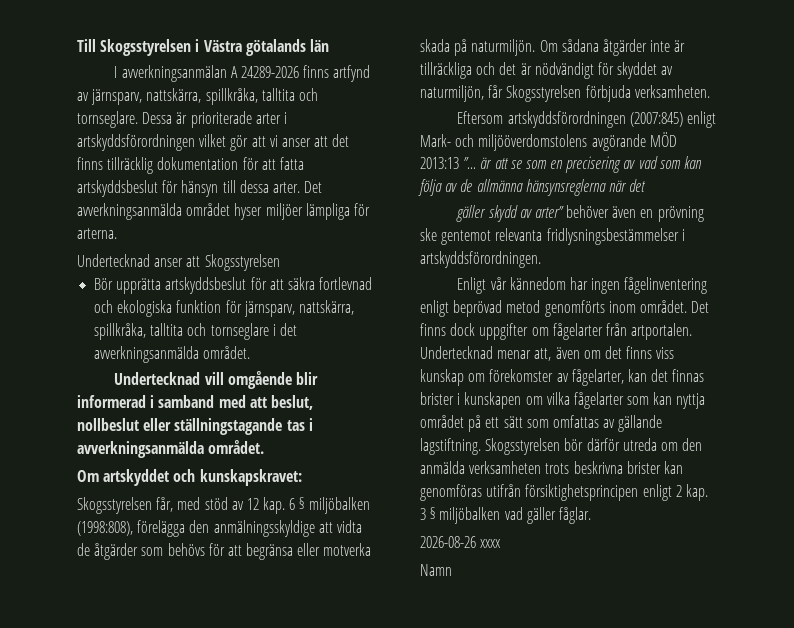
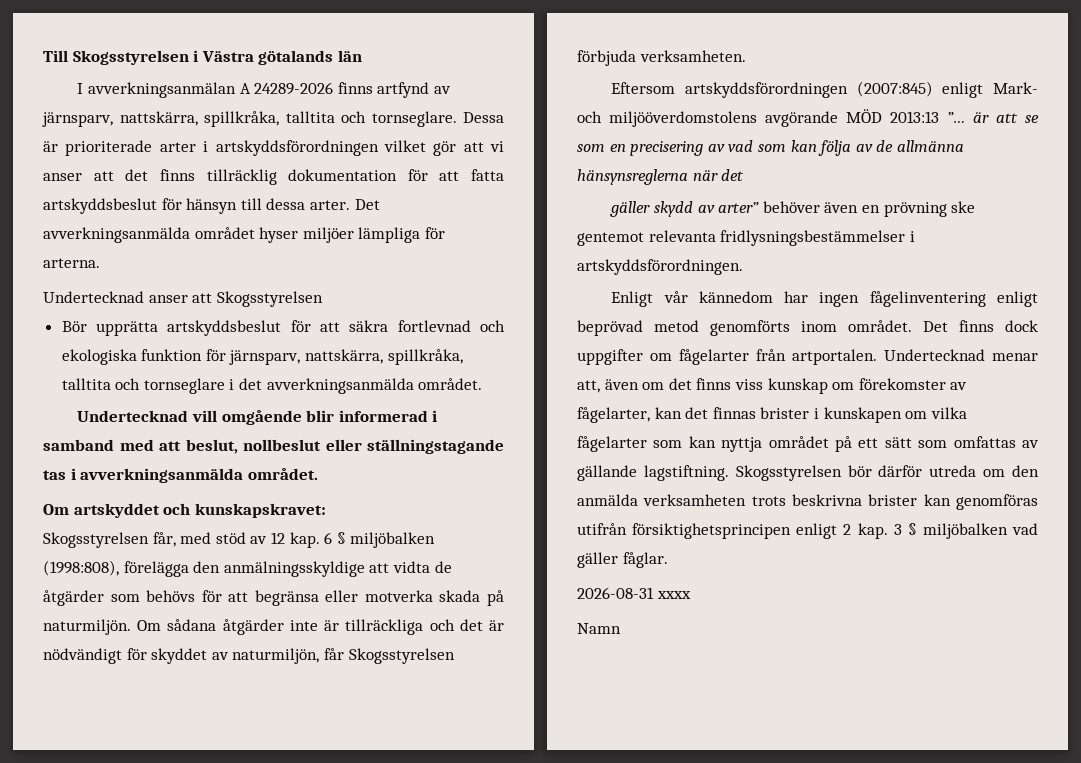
- 2026-08-26 xxxx
+ 2026-08-31 xxxx

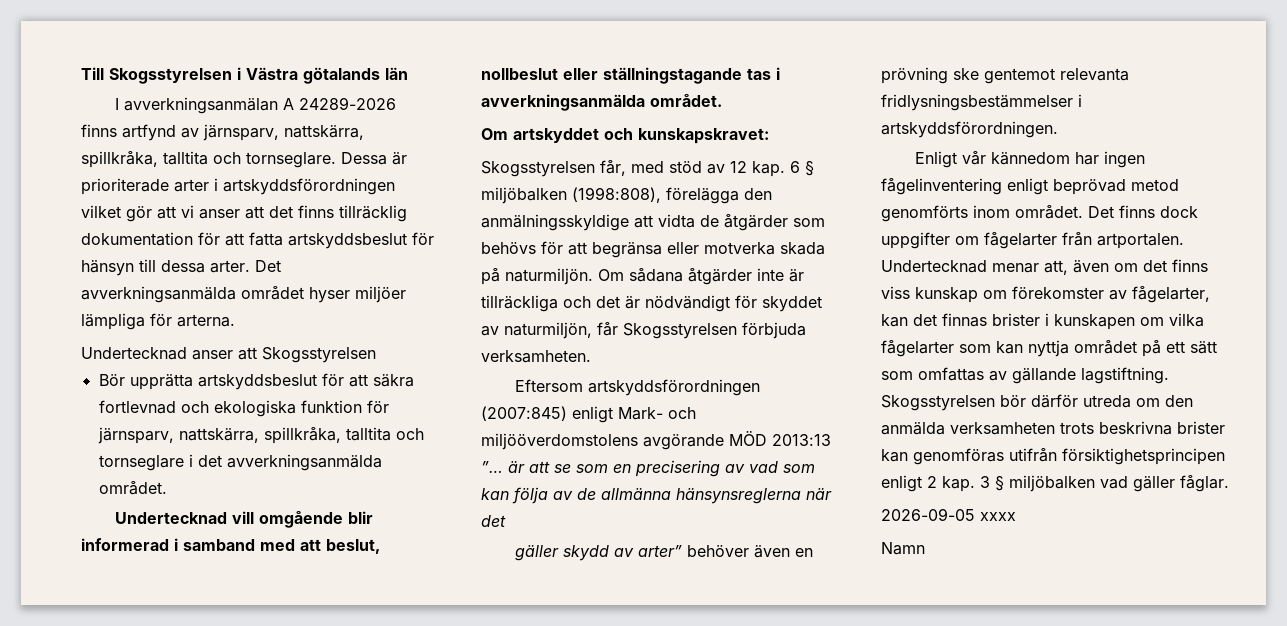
- 2026-08-31 xxxx
+ 2026-09-05 xxxx

